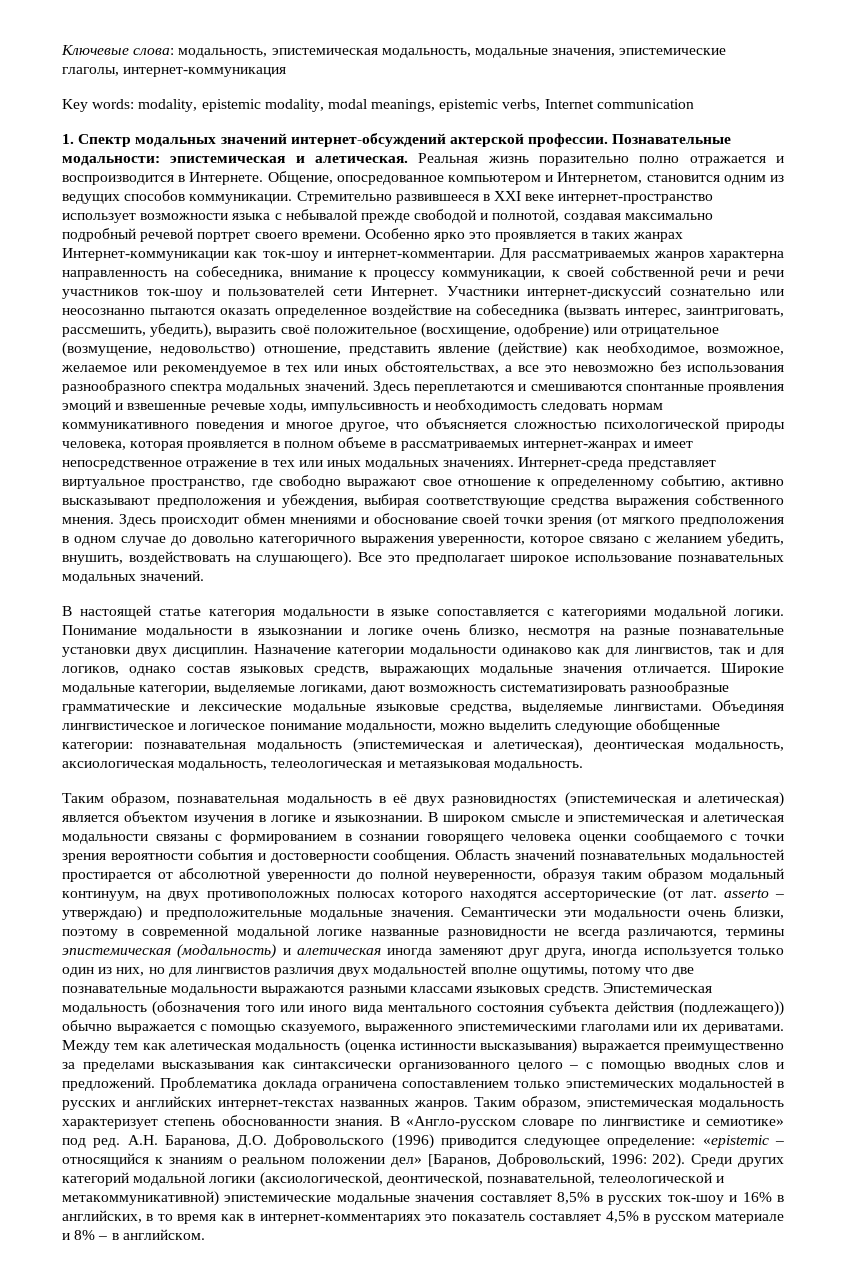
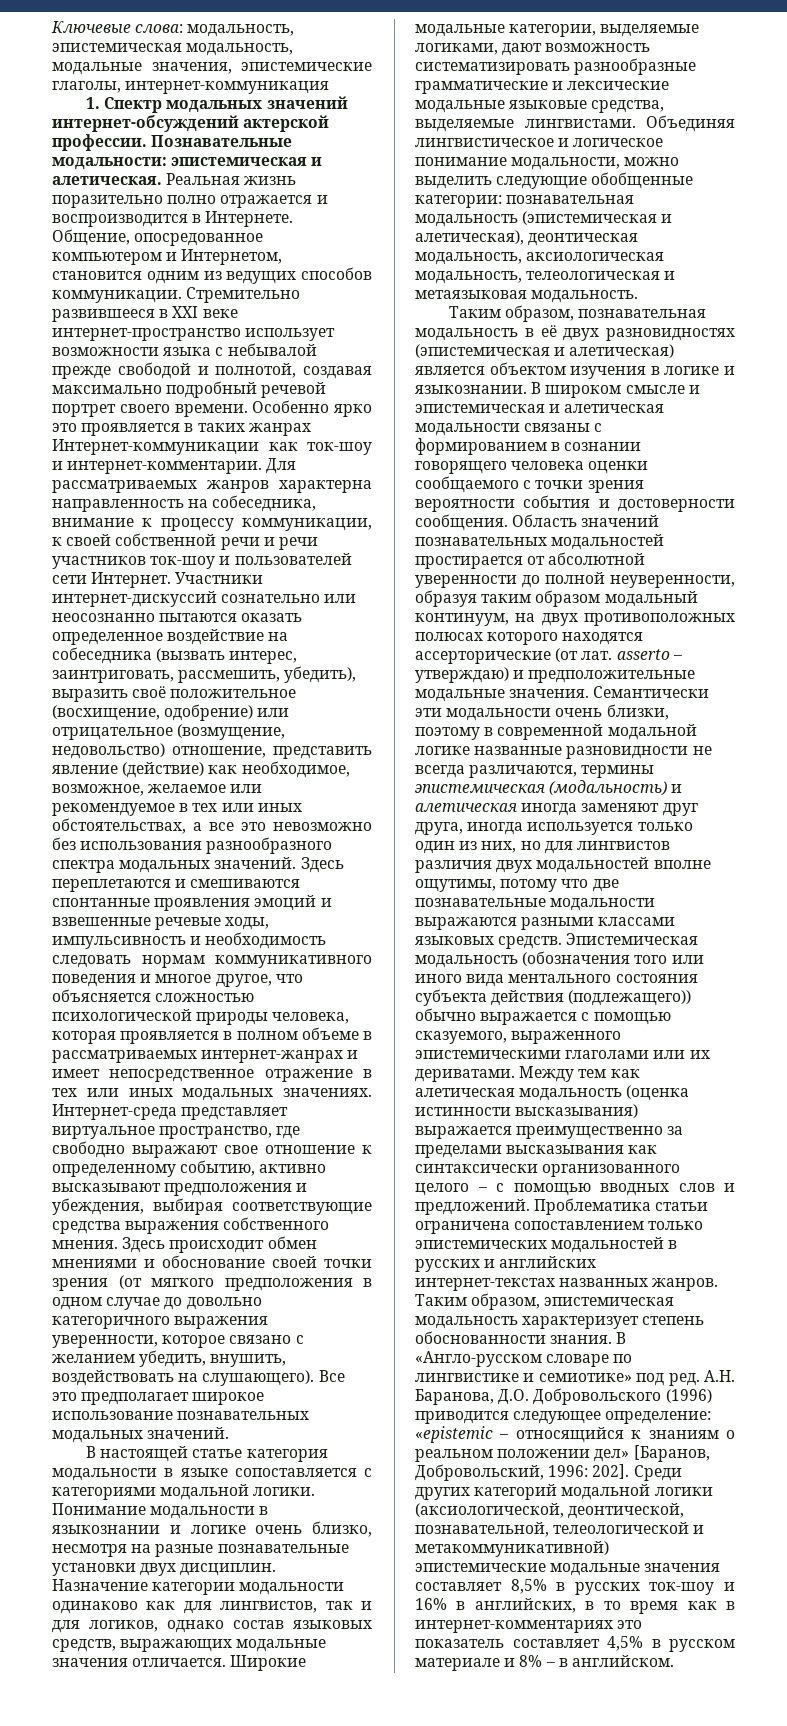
- Key words: modality, epistemic modality, modal meanings, epistemic verbs, Internet communication
- Проблематика доклада ограничена сопоставлением только эпистемических модальностей в русских и английских интернет-текстах названных жанров.
+ Проблематика статьи ограничена сопоставлением только эпистемических модальностей в русских и английских интернет-текстах названных жанров.
- А.Н. Баранова, Д.О. Добровольского (1996) приводится следующее определение: «epistemic – относящийся к знаниям о реальном положении дел» [Баранов, Добровольский, 1996: 202).
+ А.Н. Баранова, Д.О. Добровольского (1996) приводится следующее определение: «epistemic – относящийся к знаниям о реальном положении дел» [Баранов, Добровольский, 1996: 202].

